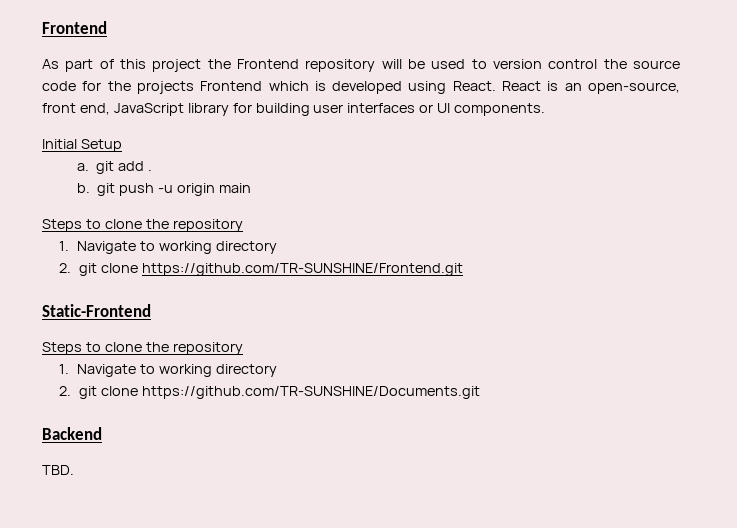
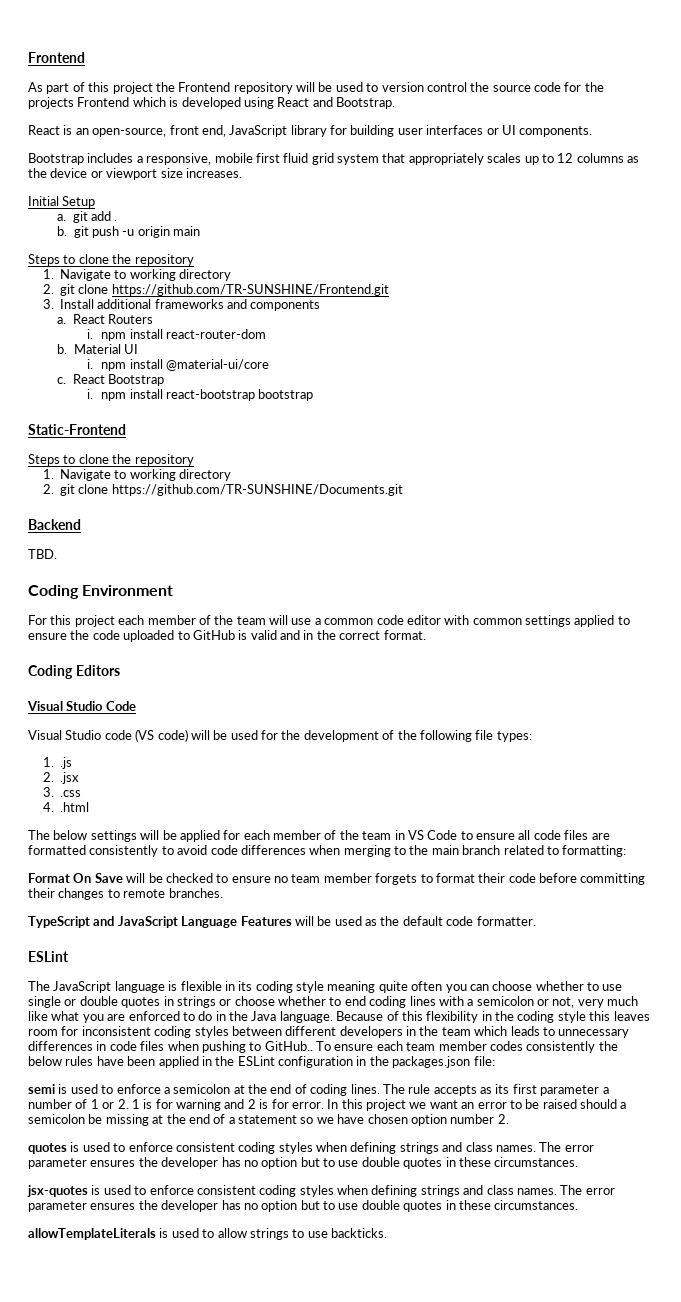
- As part of this project the Frontend repository will be used to version control the source code for the projects Frontend which is developed using React. React is an open-source, front end, JavaScript library for building user interfaces or UI components.
+ As part of this project the Frontend repository will be used to version control the source code for the projects Frontend which is developed using React and Bootstrap.
+ React is an open-source, front end, JavaScript library for building user interfaces or UI components.
+ Bootstrap includes a responsive, mobile first fluid grid system that appropriately scales up to 12 columns as the device or viewport size increases.
+ 3. Install additional frameworks and components
+ a. React Routers
+ i. npm install react-router-dom
+ b. Material UI
+ i. npm install @material-ui/core
+ c. React Bootstrap
+ i. npm install react-bootstrap bootstrap
+ Coding Environment
+ For this project each member of the team will use a common code editor with common settings applied to ensure the code uploaded to GitHub is valid and in the correct format.
+ Coding Editors
+ Visual Studio Code
+ Visual Studio code (VS code) will be used for the development of the following file types:
+ 1. .js
+ 2. .jsx
+ 3. .css
+ 4. .html
+ The below settings will be applied for each member of the team in VS Code to ensure all code files are formatted consistently to avoid code differences when merging to the main branch related to formatting:
+ Format On Save will be checked to ensure no team member forgets to format their code before committing their changes to remote branches.
+ TypeScript and JavaScript Language Features will be used as the default code formatter.
+ ESLint
+ The JavaScript language is flexible in its coding style meaning quite often you can choose whether to use single or double quotes in strings or choose whether to end coding lines with a semicolon or not, very much like what you are enforced to do in the Java language. Because of this flexibility in the coding style this leaves room for inconsistent coding styles between different developers in the team which leads to unnecessary differences in code files when pushing to GitHub.. To ensure each team member codes consistently the below rules have been applied in the ESLint configuration in the packages.json file:
+ semi is used to enforce a semicolon at the end of coding lines. The rule accepts as its first parameter a number of 1 or 2. 1 is for warning and 2 is for error. In this project we want an error to be raised should a semicolon be missing at the end of a statement so we have chosen option number 2.
+ quotes is used to enforce consistent coding styles when defining strings and class names. The error parameter ensures the developer has no option but to use double quotes in these circumstances.
+ jsx-quotes is used to enforce consistent coding styles when defining strings and class names. The error parameter ensures the developer has no option but to use double quotes in these circumstances.
+ allowTemplateLiterals is used to allow strings to use backticks.

